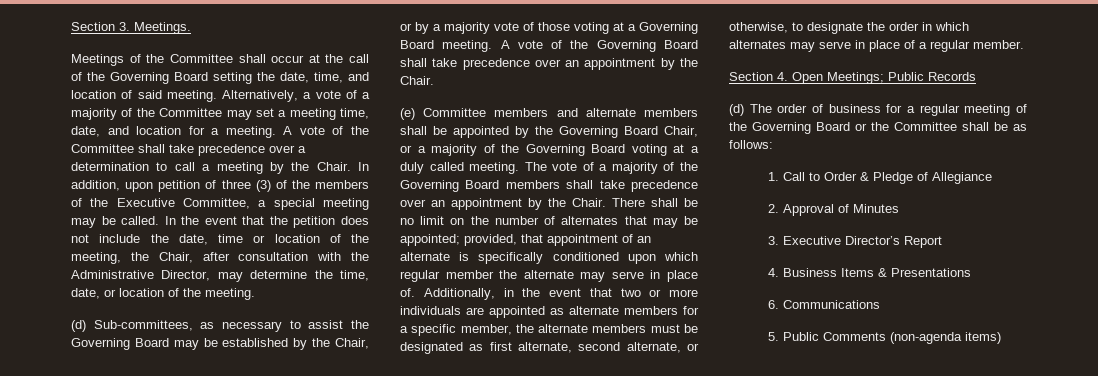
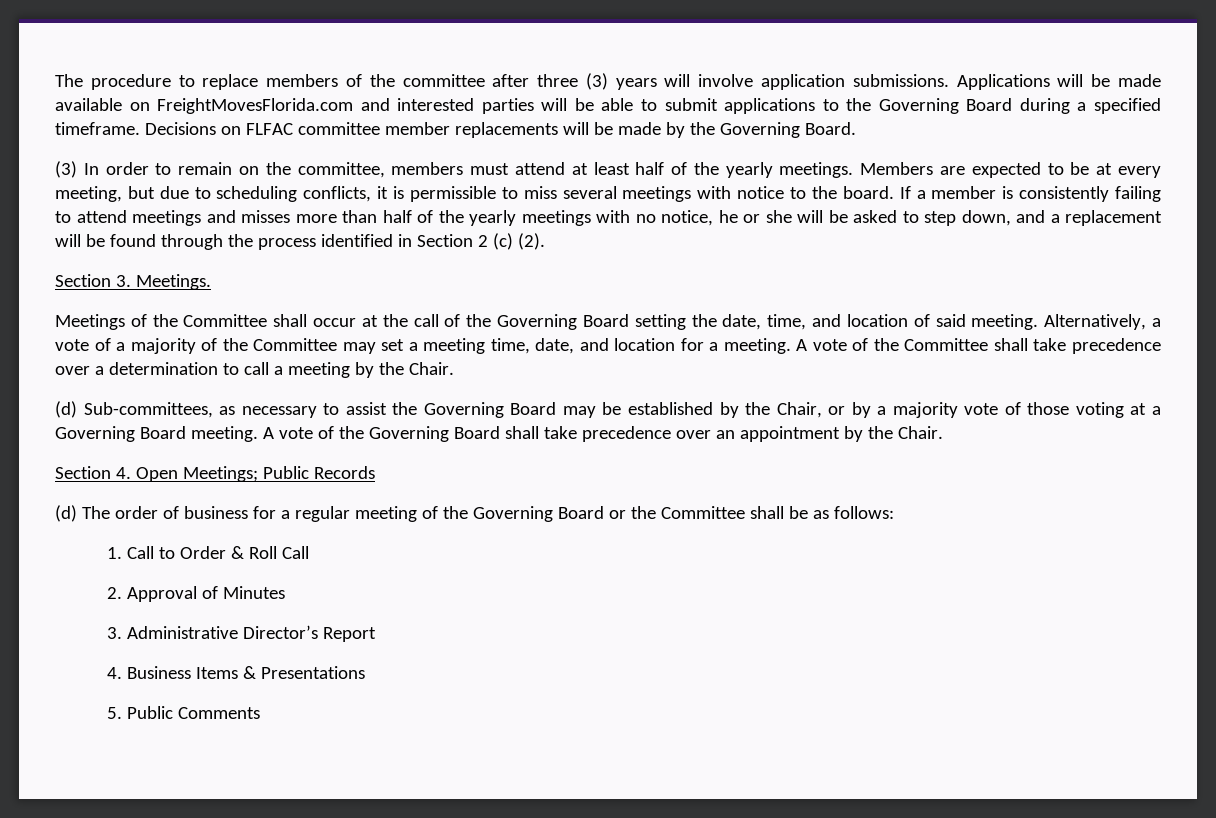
+ The procedure to replace members of the committee after three (3) years will involve application submissions. Applications will be made available on FreightMovesFlorida.com and interested parties will be able to submit applications to the Governing Board during a specified timeframe. Decisions on FLFAC committee member replacements will be made by the Governing Board.
+ (3) In order to remain on the committee, members must attend at least half of the yearly meetings. Members are expected to be at every meeting, but due to scheduling conflicts, it is permissible to miss several meetings with notice to the board. If a member is consistently failing to attend meetings and misses more than half of the yearly meetings with no notice, he or she will be asked to step down, and a replacement will be found through the process identified in Section 2 (c) (2).
- In addition, upon petition of three (3) of the members of the Executive Committee, a special meeting may be called. In the event that the petition does not include the date, time or location of the meeting, the Chair, after consultation with the Administrative Director, may determine the time, date, or location of the meeting.
- (e) Committee members and alternate members shall be appointed by the Governing Board Chair, or a majority of the Governing Board voting at a duly called meeting. The vote of a majority of the Governing Board members shall take precedence over an appointment by the Chair. There shall be no limit on the number of alternates that may be appointed; provided, that appointment of an alternate is specifically conditioned upon which regular member the alternate may serve in place of. Additionally, in the event that two or more individuals are appointed as alternate members for a specific member, the alternate members must be designated as first alternate, second alternate, or otherwise, to designate the order in which alternates may serve in place of a regular member.
- 1. Call to Order & Pledge of Allegiance
+ 1. Call to Order & Roll Call
- 3. Executive Director’s Report
+ 3. Administrative Director’s Report
- 6. Communications
- 5. Public Comments (non-agenda items)
+ 5. Public Comments

